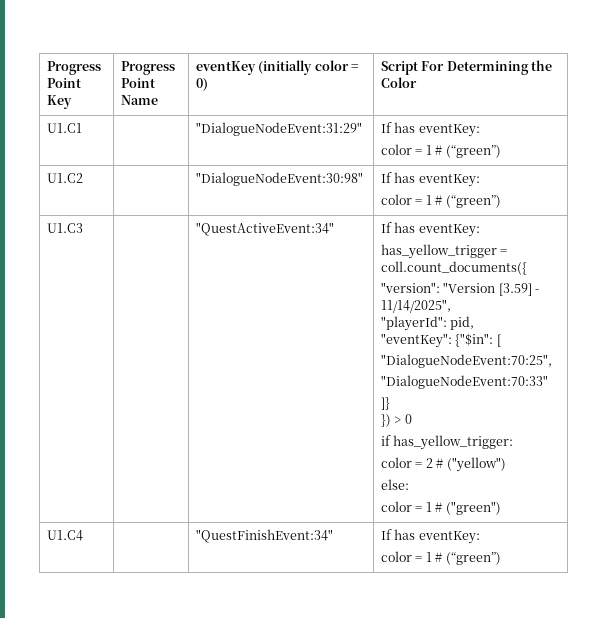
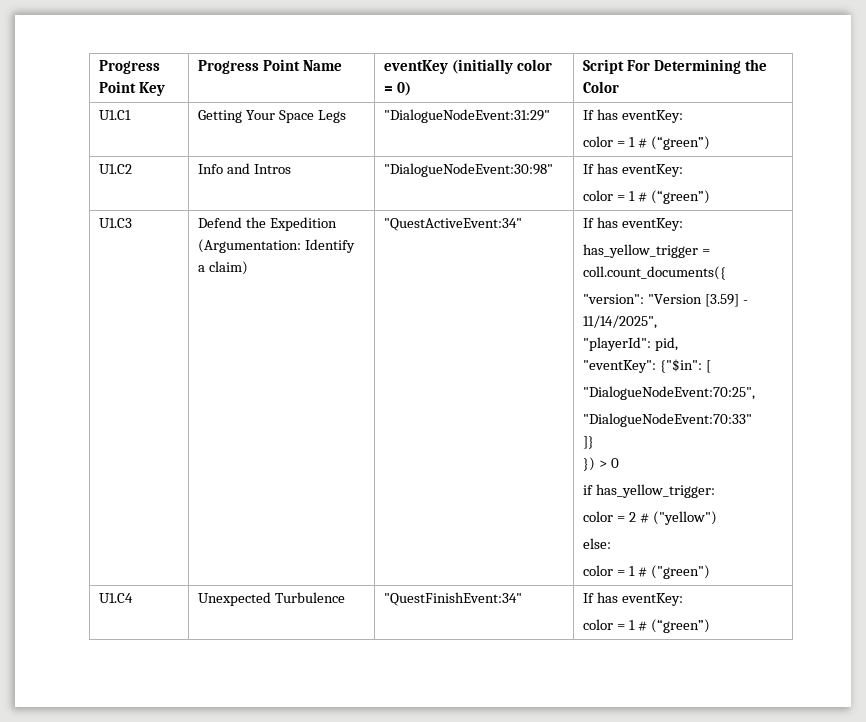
- U1.C1 | | "DialogueNodeEvent:31:29" | If has eventKey:
+ U1.C1 | Getting Your Space Legs | "DialogueNodeEvent:31:29" | If has eventKey:
- U1.C2 | | "DialogueNodeEvent:30:98" | If has eventKey:
+ U1.C2 | Info and Intros | "DialogueNodeEvent:30:98" | If has eventKey:
+ Defend the Expedition (Argumentation: Identify a claim)
- U1.C4 | | "QuestFinishEvent:34" | If has eventKey:
+ U1.C4 | Unexpected Turbulence | "QuestFinishEvent:34" | If has eventKey:

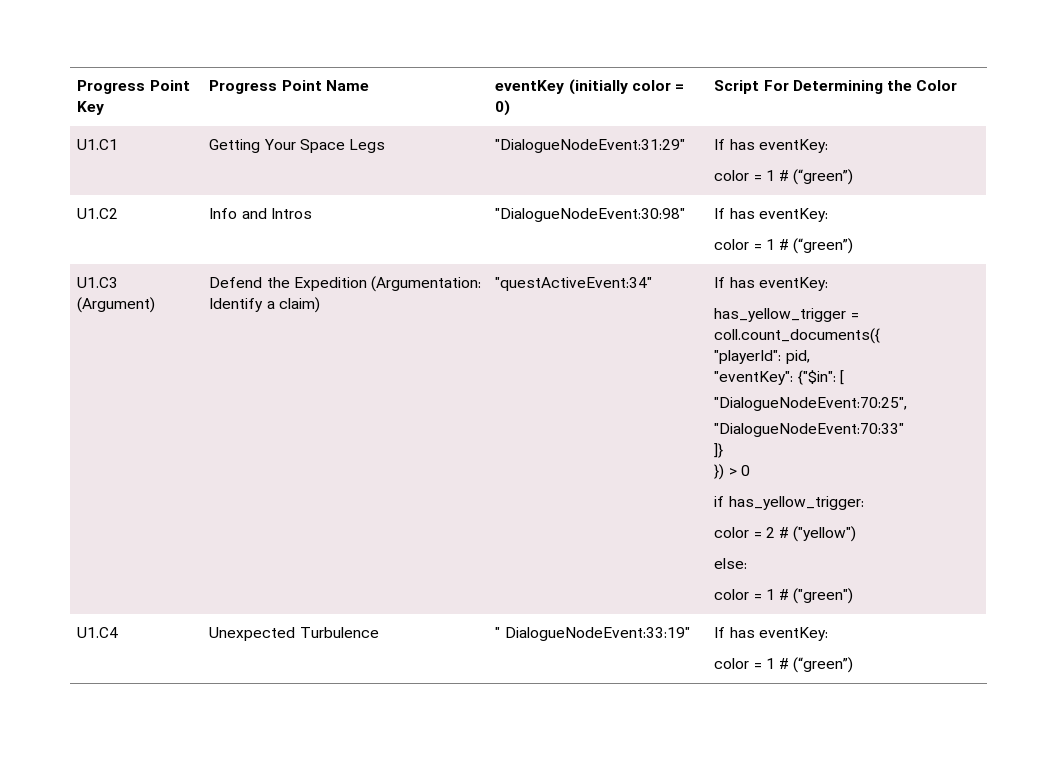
- U1.C3
+ U1.C3 (Argument)
- "QuestActiveEvent:34"
+ "questActiveEvent:34"
- "version": "Version [3.59] - 11/14/2025",
- U1.C4 | Unexpected Turbulence | "QuestFinishEvent:34" | If has eventKey:
+ U1.C4 | Unexpected Turbulence | " DialogueNodeEvent:33:19" | If has eventKey:

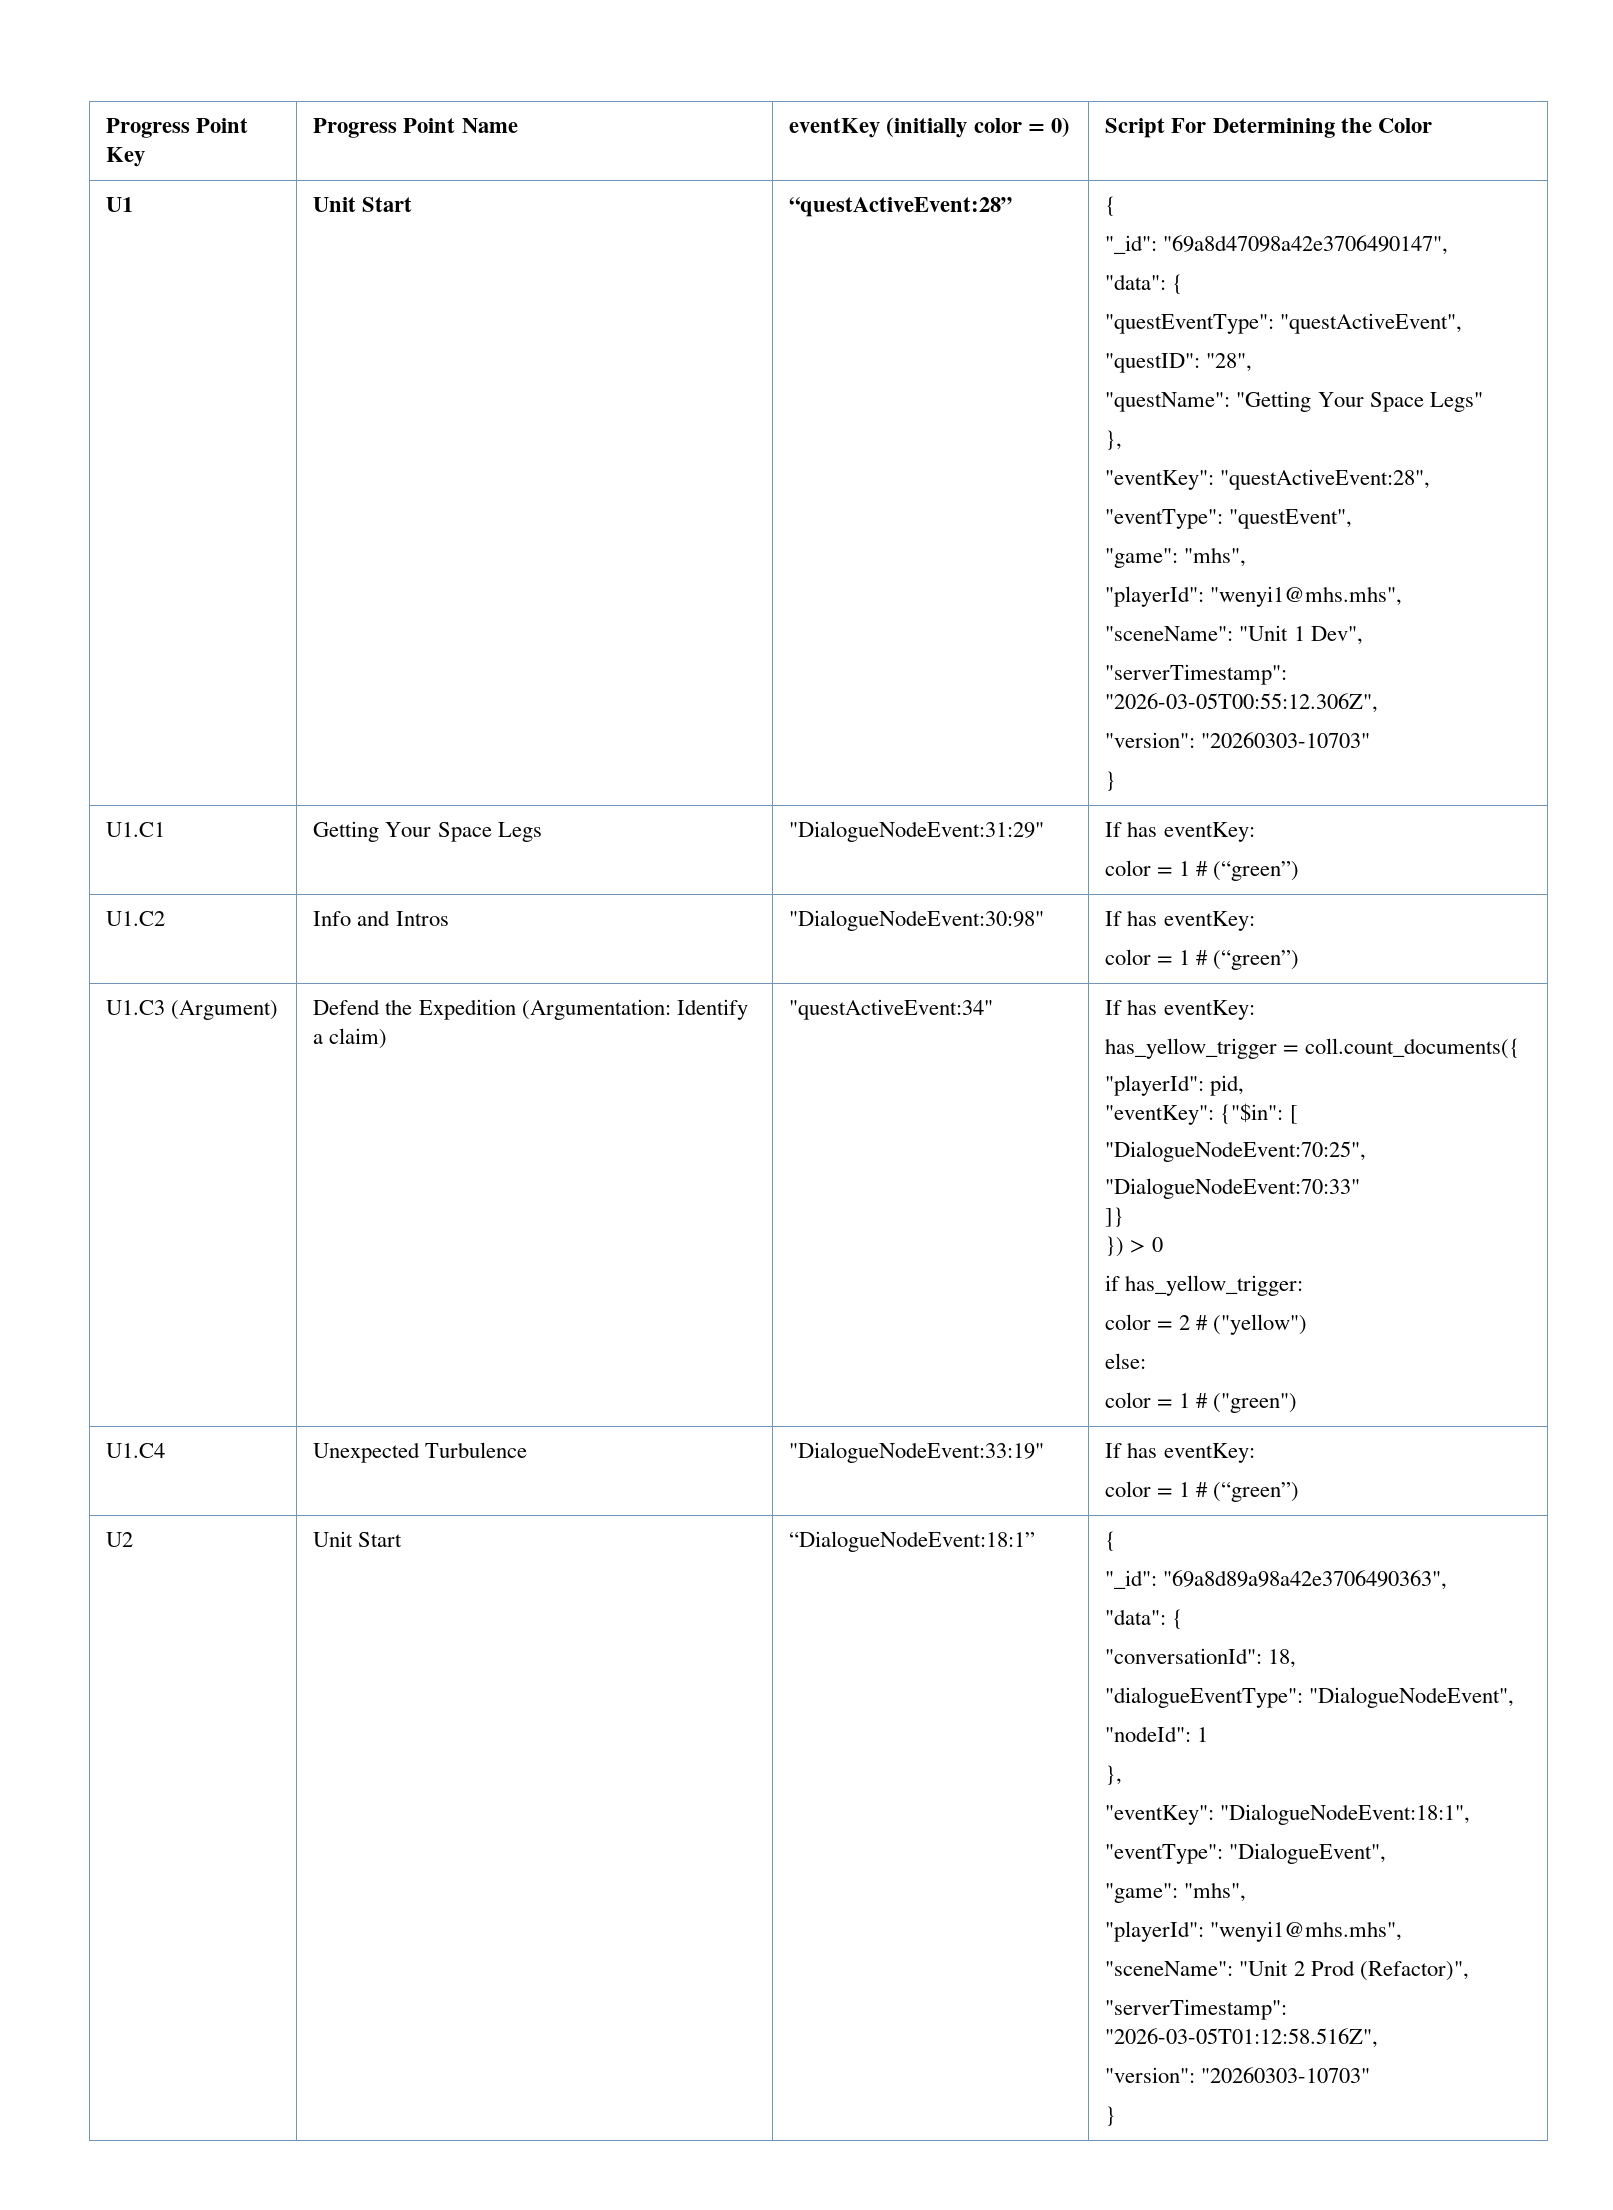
+ U1 | Unit Start | “questActiveEvent:28” | {
+ "_id": "69a8d47098a42e3706490147",
+ "data": {
+ "questEventType": "questActiveEvent",
+ "questID": "28",
+ "questName": "Getting Your Space Legs"
+ },
+ "eventKey": "questActiveEvent:28",
+ "eventType": "questEvent",
+ "game": "mhs",
+ "playerId": "wenyi1@mhs.mhs",
+ "sceneName": "Unit 1 Dev",
+ "serverTimestamp": "2026-03-05T00:55:12.306Z",
+ "version": "20260303-10703"
+ }
- U1.C4 | Unexpected Turbulence | " DialogueNodeEvent:33:19" | If has eventKey:
+ U1.C4 | Unexpected Turbulence | "DialogueNodeEvent:33:19" | If has eventKey:
  color = 1 # (“green”)
+ U2 | Unit Start | “DialogueNodeEvent:18:1” | {
+ "_id": "69a8d89a98a42e3706490363",
+ "data": {
+ "conversationId": 18,
+ "dialogueEventType": "DialogueNodeEvent",
+ "nodeId": 1
+ },
+ "eventKey": "DialogueNodeEvent:18:1",
+ "eventType": "DialogueEvent",
+ "game": "mhs",
+ "playerId": "wenyi1@mhs.mhs",
+ "sceneName": "Unit 2 Prod (Refactor)",
+ "serverTimestamp": "2026-03-05T01:12:58.516Z",
+ "version": "20260303-10703"
+ }

